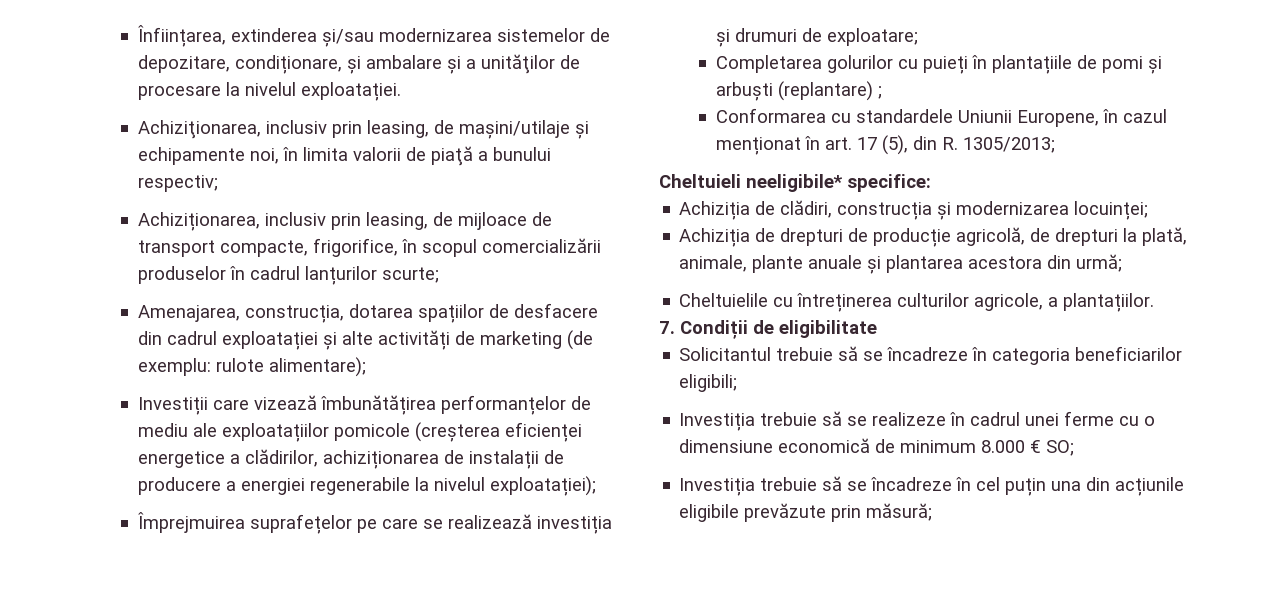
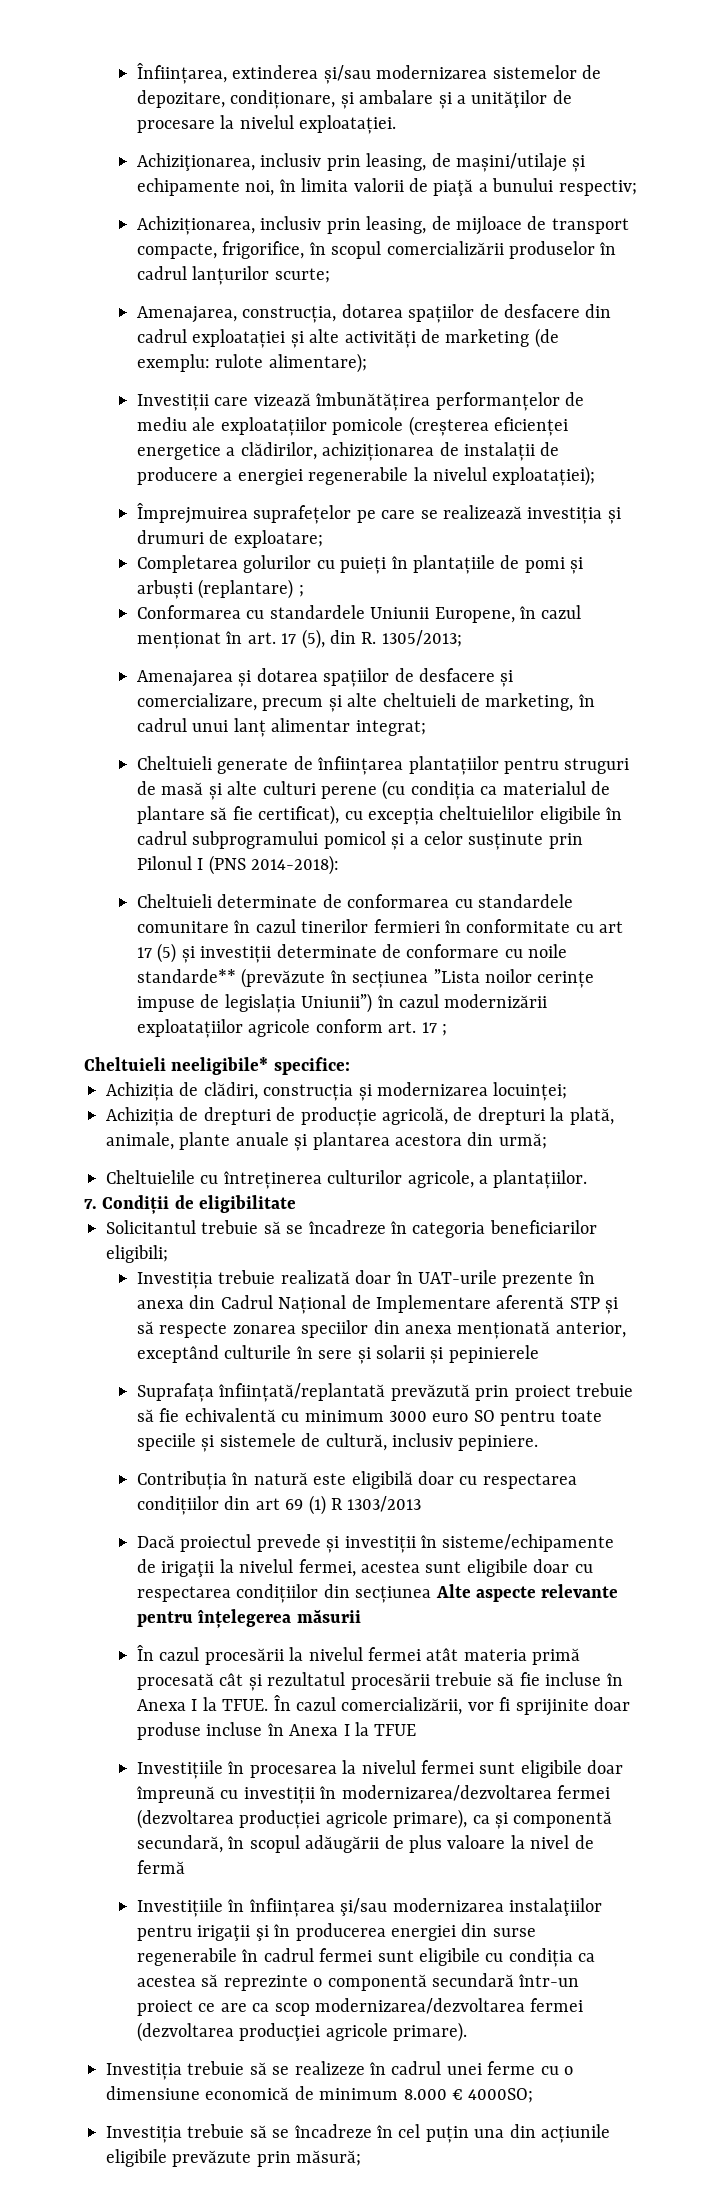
+ Amenajarea și dotarea spațiilor de desfacere și comercializare, precum și alte cheltuieli de marketing, în cadrul unui lanț alimentar integrat;
+ Cheltuieli generate de înființarea plantațiilor pentru struguri de masă și alte culturi perene (cu condiția ca materialul de plantare să fie certificat), cu excepția cheltuielilor eligibile în cadrul subprogramului pomicol și a celor susținute prin Pilonul I (PNS 2014-2018):
+ Cheltuieli determinate de conformarea cu standardele comunitare în cazul tinerilor fermieri în conformitate cu art 17 (5) și investiții determinate de conformare cu noile standarde** (prevăzute în secțiunea ”Lista noilor cerințe impuse de legislația Uniunii”) în cazul modernizării exploatațiilor agricole conform art. 17 ;
+ Investiția trebuie realizată doar în UAT-urile prezente în anexa din Cadrul Național de Implementare aferentă STP și să respecte zonarea speciilor din anexa menționată anterior, exceptând culturile în sere și solarii și pepinierele
+ Suprafața înființată/replantată prevăzută prin proiect trebuie să fie echivalentă cu minimum 3000 euro SO pentru toate speciile și sistemele de cultură, inclusiv pepiniere.
+ Contribuția în natură este eligibilă doar cu respectarea condițiilor din art 69 (1) R 1303/2013
+ Dacă proiectul prevede și investiții în sisteme/echipamente de irigaţii la nivelul fermei, acestea sunt eligibile doar cu respectarea condițiilor din secțiunea Alte aspecte relevante pentru înțelegerea măsurii
+ În cazul procesării la nivelul fermei atât materia primă procesată cât și rezultatul procesării trebuie să fie incluse în Anexa I la TFUE. În cazul comercializării, vor fi sprijinite doar produse incluse în Anexa I la TFUE
+ Investițiile în procesarea la nivelul fermei sunt eligibile doar împreună cu investiții în modernizarea/dezvoltarea fermei (dezvoltarea producției agricole primare), ca și componentă secundară, în scopul adăugării de plus valoare la nivel de fermă
+ Investițiile în înființarea şi/sau modernizarea instalaţiilor pentru irigaţii şi în producerea energiei din surse regenerabile în cadrul fermei sunt eligibile cu condiția ca acestea să reprezinte o componentă secundară într-un proiect ce are ca scop modernizarea/dezvoltarea fermei (dezvoltarea producţiei agricole primare).
- Investiția trebuie să se realizeze în cadrul unei ferme cu o dimensiune economică de minimum 8.000 € SO;
+ Investiția trebuie să se realizeze în cadrul unei ferme cu o dimensiune economică de minimum 8.000 € 4000SO;

